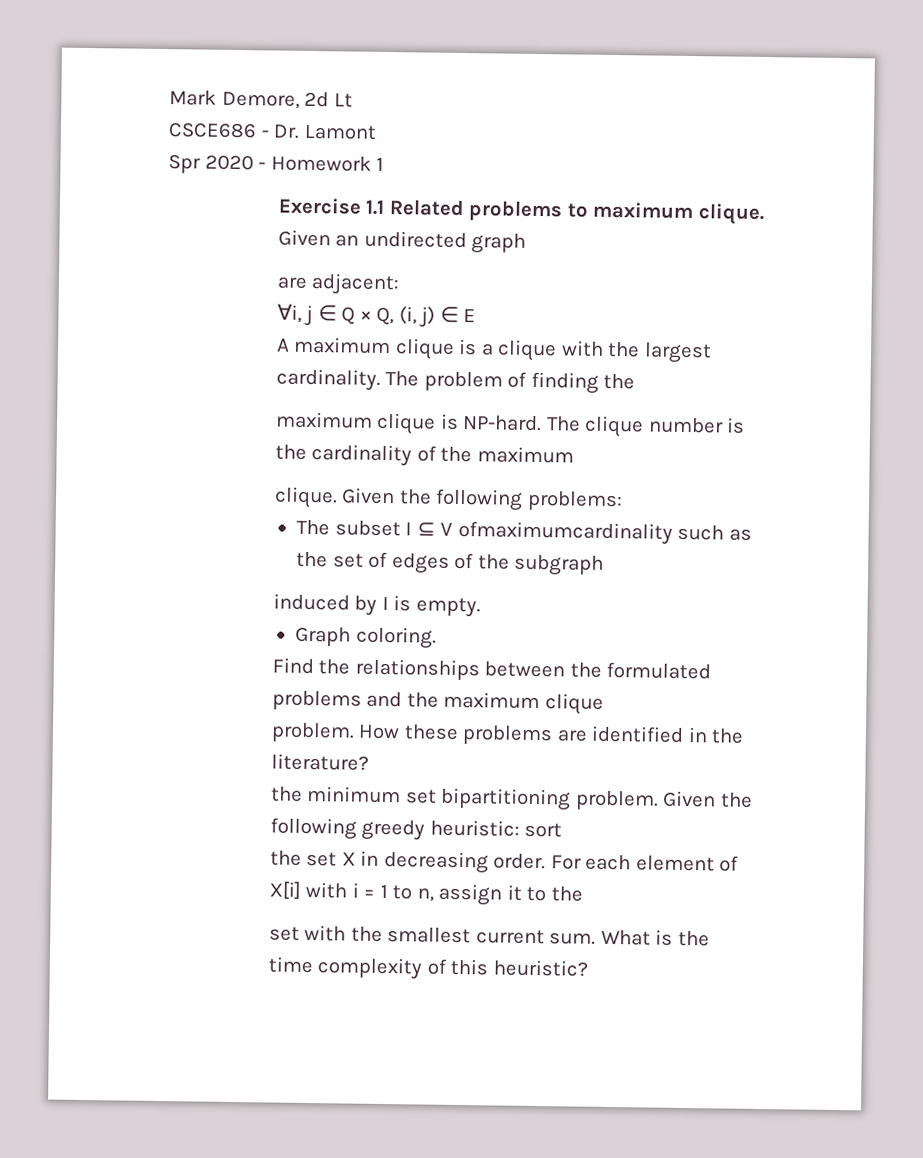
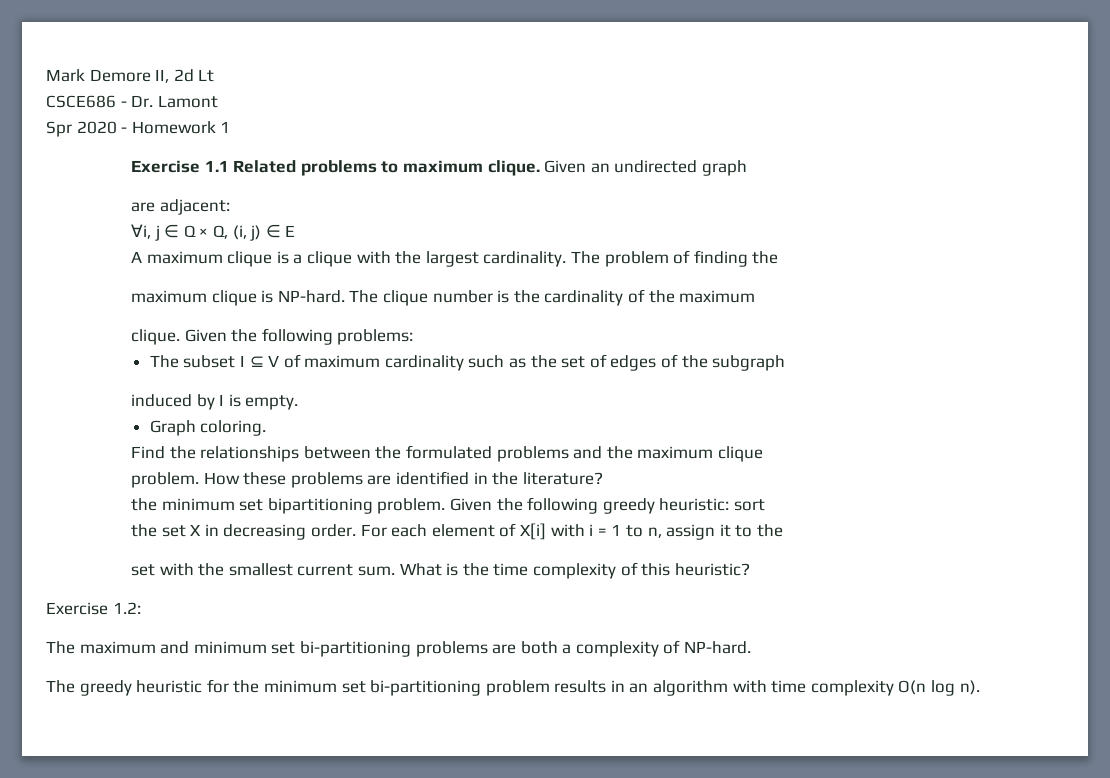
- Mark Demore, 2d Lt
+ Mark Demore II, 2d Lt
- The subset I ⊆ V ofmaximumcardinality such as the set of edges of the subgraph
+ The subset I ⊆ V of maximum cardinality such as the set of edges of the subgraph
+ Exercise 1.2:
+ The maximum and minimum set bi-partitioning problems are both a complexity of NP-hard.
+ The greedy heuristic for the minimum set bi-partitioning problem results in an algorithm with time complexity O(n log n).

